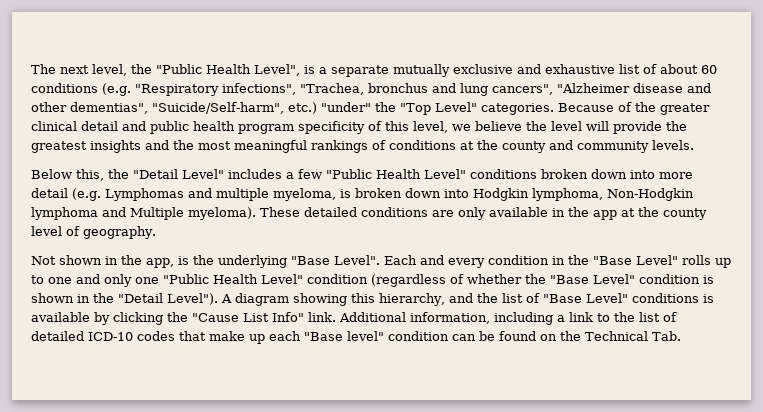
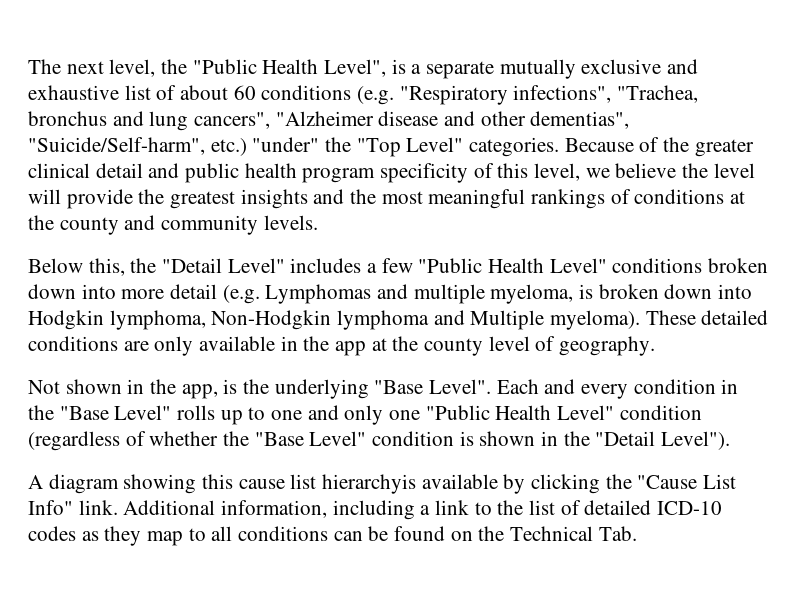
- Each and every condition in the "Base Level" rolls up to one and only one "Public Health Level" condition (regardless of whether the "Base Level" condition is shown in the "Detail Level"). A diagram showing this hierarchy, and the list of "Base Level" conditions is available by clicking the "Cause List Info" link.
+ Each and every condition in the "Base Level" rolls up to one and only one "Public Health Level" condition (regardless of whether the "Base Level" condition is shown in the "Detail Level").
+ A diagram showing this cause list hierarchyis available by clicking the "Cause List Info" link.
- Additional information, including a link to the list of detailed ICD-10 codes that make up each "Base level" condition can be found on the Technical Tab.
+ Additional information, including a link to the list of detailed ICD-10 codes as they map to all conditions can be found on the Technical Tab.

